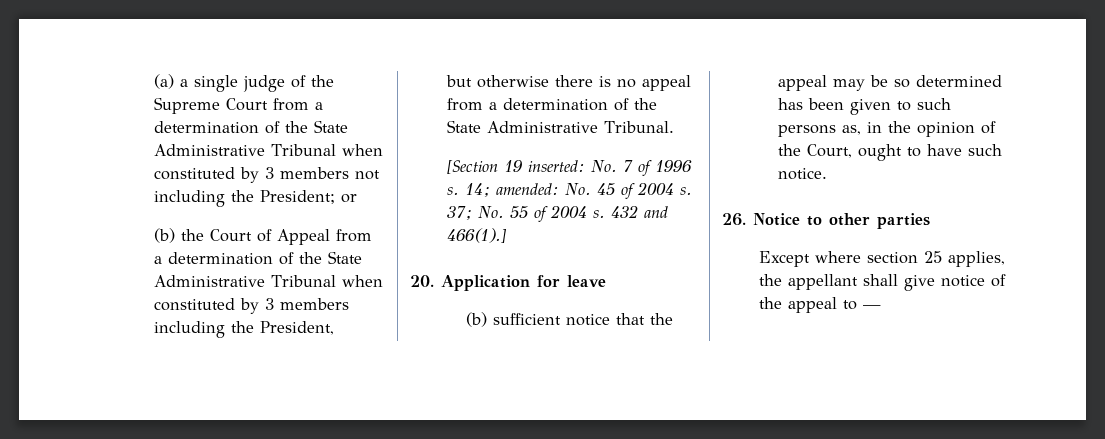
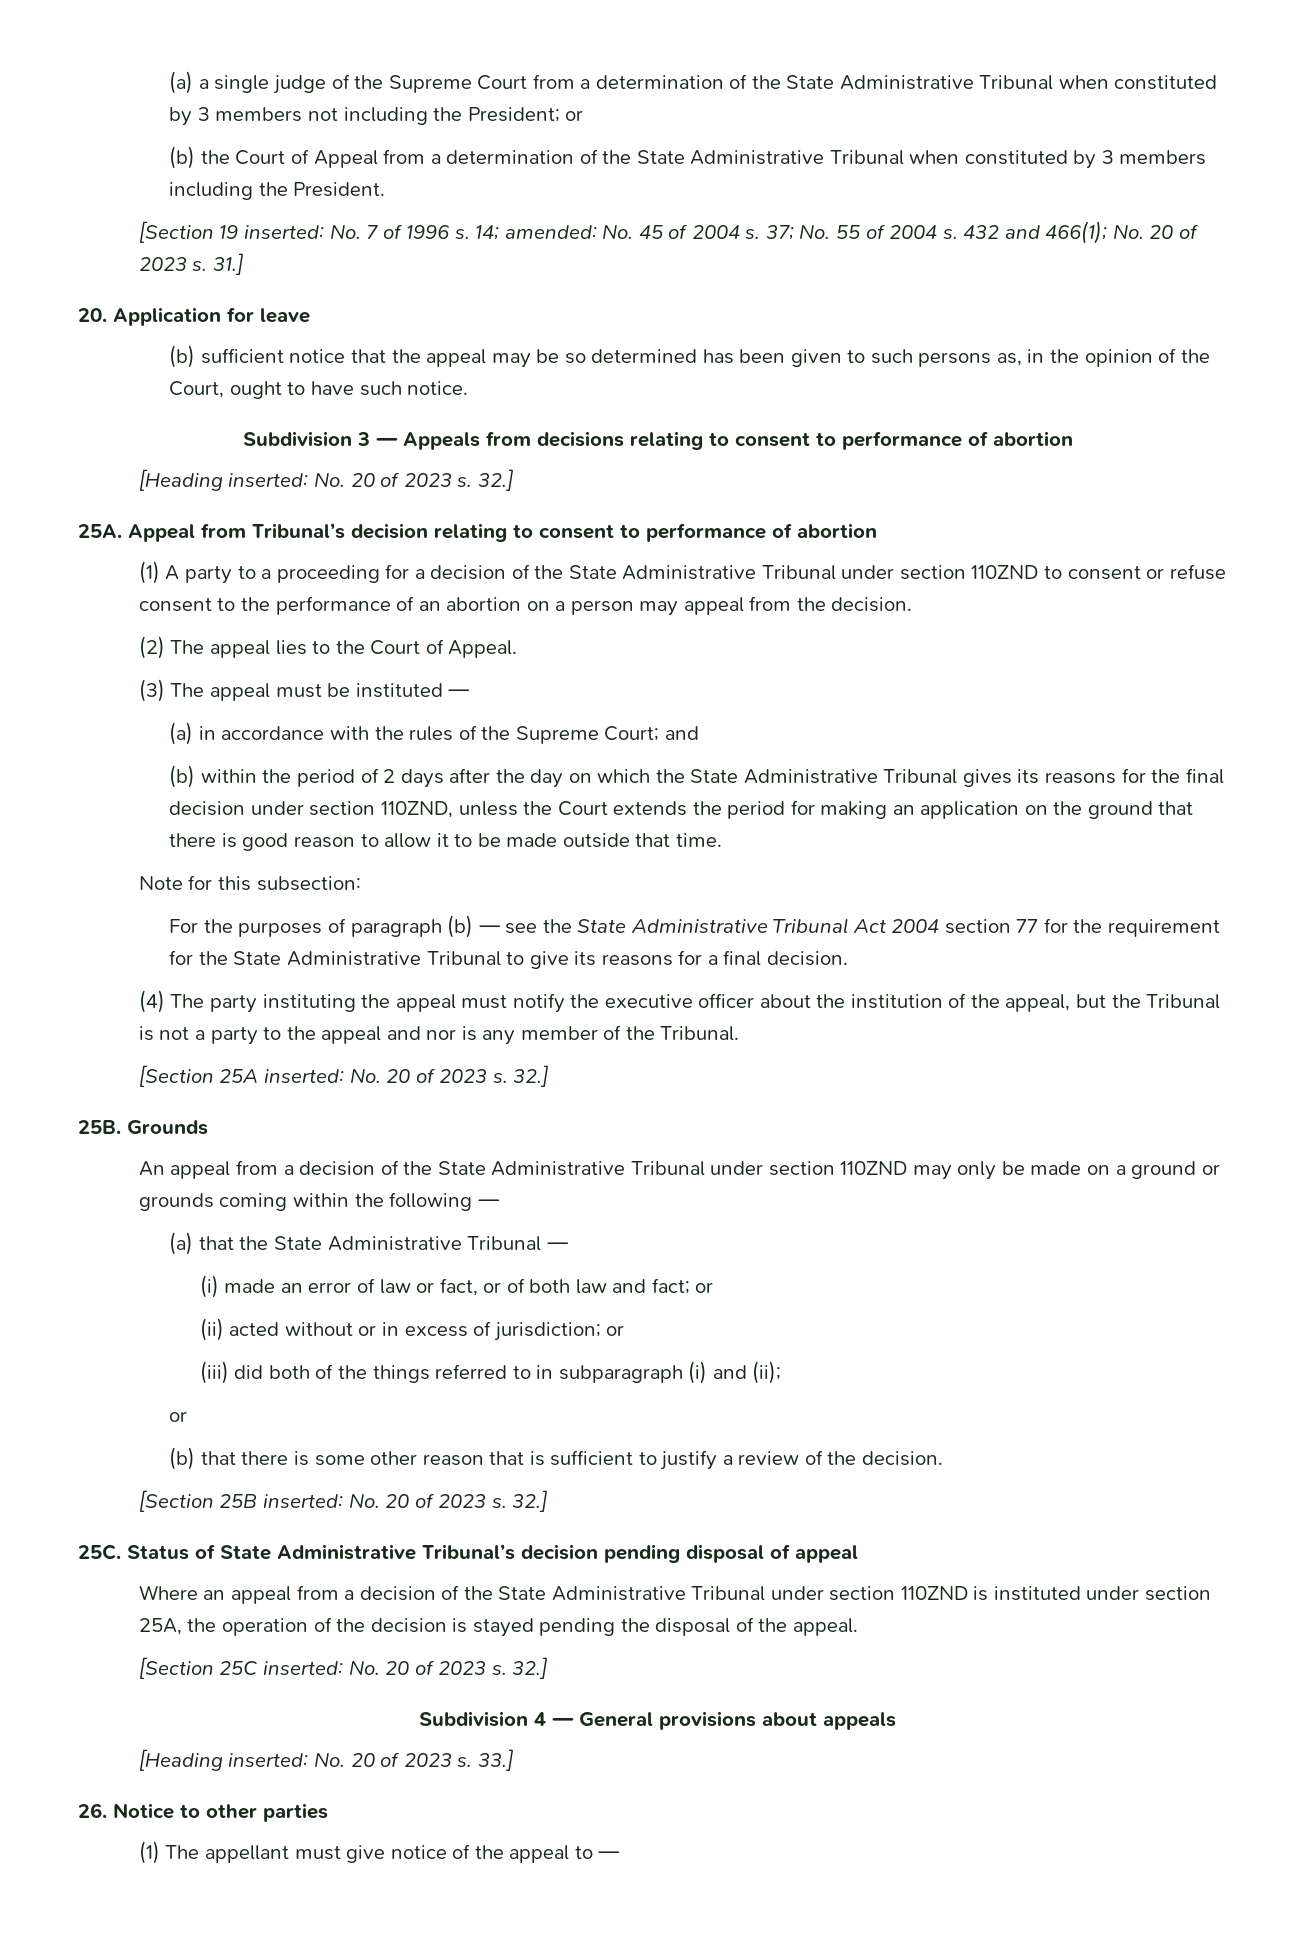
- (b) the Court of Appeal from a determination of the State Administrative Tribunal when constituted by 3 members including the President,
- but otherwise there is no appeal from a determination of the State Administrative Tribunal.
+ (b) the Court of Appeal from a determination of the State Administrative Tribunal when constituted by 3 members including the President.
- 432 and 466(1).]
+ 432 and 466(1); No. 20 of 2023 s. 31.]
+ Subdivision 3 — Appeals from decisions relating to consent to performance of abortion
+ [Heading inserted: No. 20 of 2023 s. 32.]
+ 25A. Appeal from Tribunal’s decision relating to consent to performance of abortion
+ (1) A party to a proceeding for a decision of the State Administrative Tribunal under section 110ZND to consent or refuse consent to the performance of an abortion on a person may appeal from the decision.
+ (2) The appeal lies to the Court of Appeal.
+ (3) The appeal must be instituted —
+ (a) in accordance with the rules of the Supreme Court; and
+ (b) within the period of 2 days after the day on which the State Administrative Tribunal gives its reasons for the final decision under section 110ZND, unless the Court extends the period for making an application on the ground that there is good reason to allow it to be made outside that time.
+ Note for this subsection:
+ For the purposes of paragraph (b) — see the State Administrative Tribunal Act 2004 section 77 for the requirement for the State Administrative Tribunal to give its reasons for a final decision.
+ (4) The party instituting the appeal must notify the executive officer about the institution of the appeal, but the Tribunal is not a party to the appeal and nor is any member of the Tribunal.
+ [Section 25A inserted: No. 20 of 2023 s. 32.]
+ 25B. Grounds
+ An appeal from a decision of the State Administrative Tribunal under section 110ZND may only be made on a ground or grounds coming within the following —
+ (a) that the State Administrative Tribunal —
+ (i) made an error of law or fact, or of both law and fact; or
+ (ii) acted without or in excess of jurisdiction; or
+ (iii) did both of the things referred to in subparagraph (i) and (ii);
+ or
+ (b) that there is some other reason that is sufficient to justify a review of the decision.
+ [Section 25B inserted: No. 20 of 2023 s. 32.]
+ 25C. Status of State Administrative Tribunal’s decision pending disposal of appeal
+ Where an appeal from a decision of the State Administrative Tribunal under section 110ZND is instituted under section 25A, the operation of the decision is stayed pending the disposal of the appeal.
+ [Section 25C inserted: No. 20 of 2023 s. 32.]
+ Subdivision 4 — General provisions about appeals
+ [Heading inserted: No. 20 of 2023 s. 33.]
- Except where section 25 applies, the appellant shall give notice of the appeal to —
+ (1) The appellant must give notice of the appeal to —

